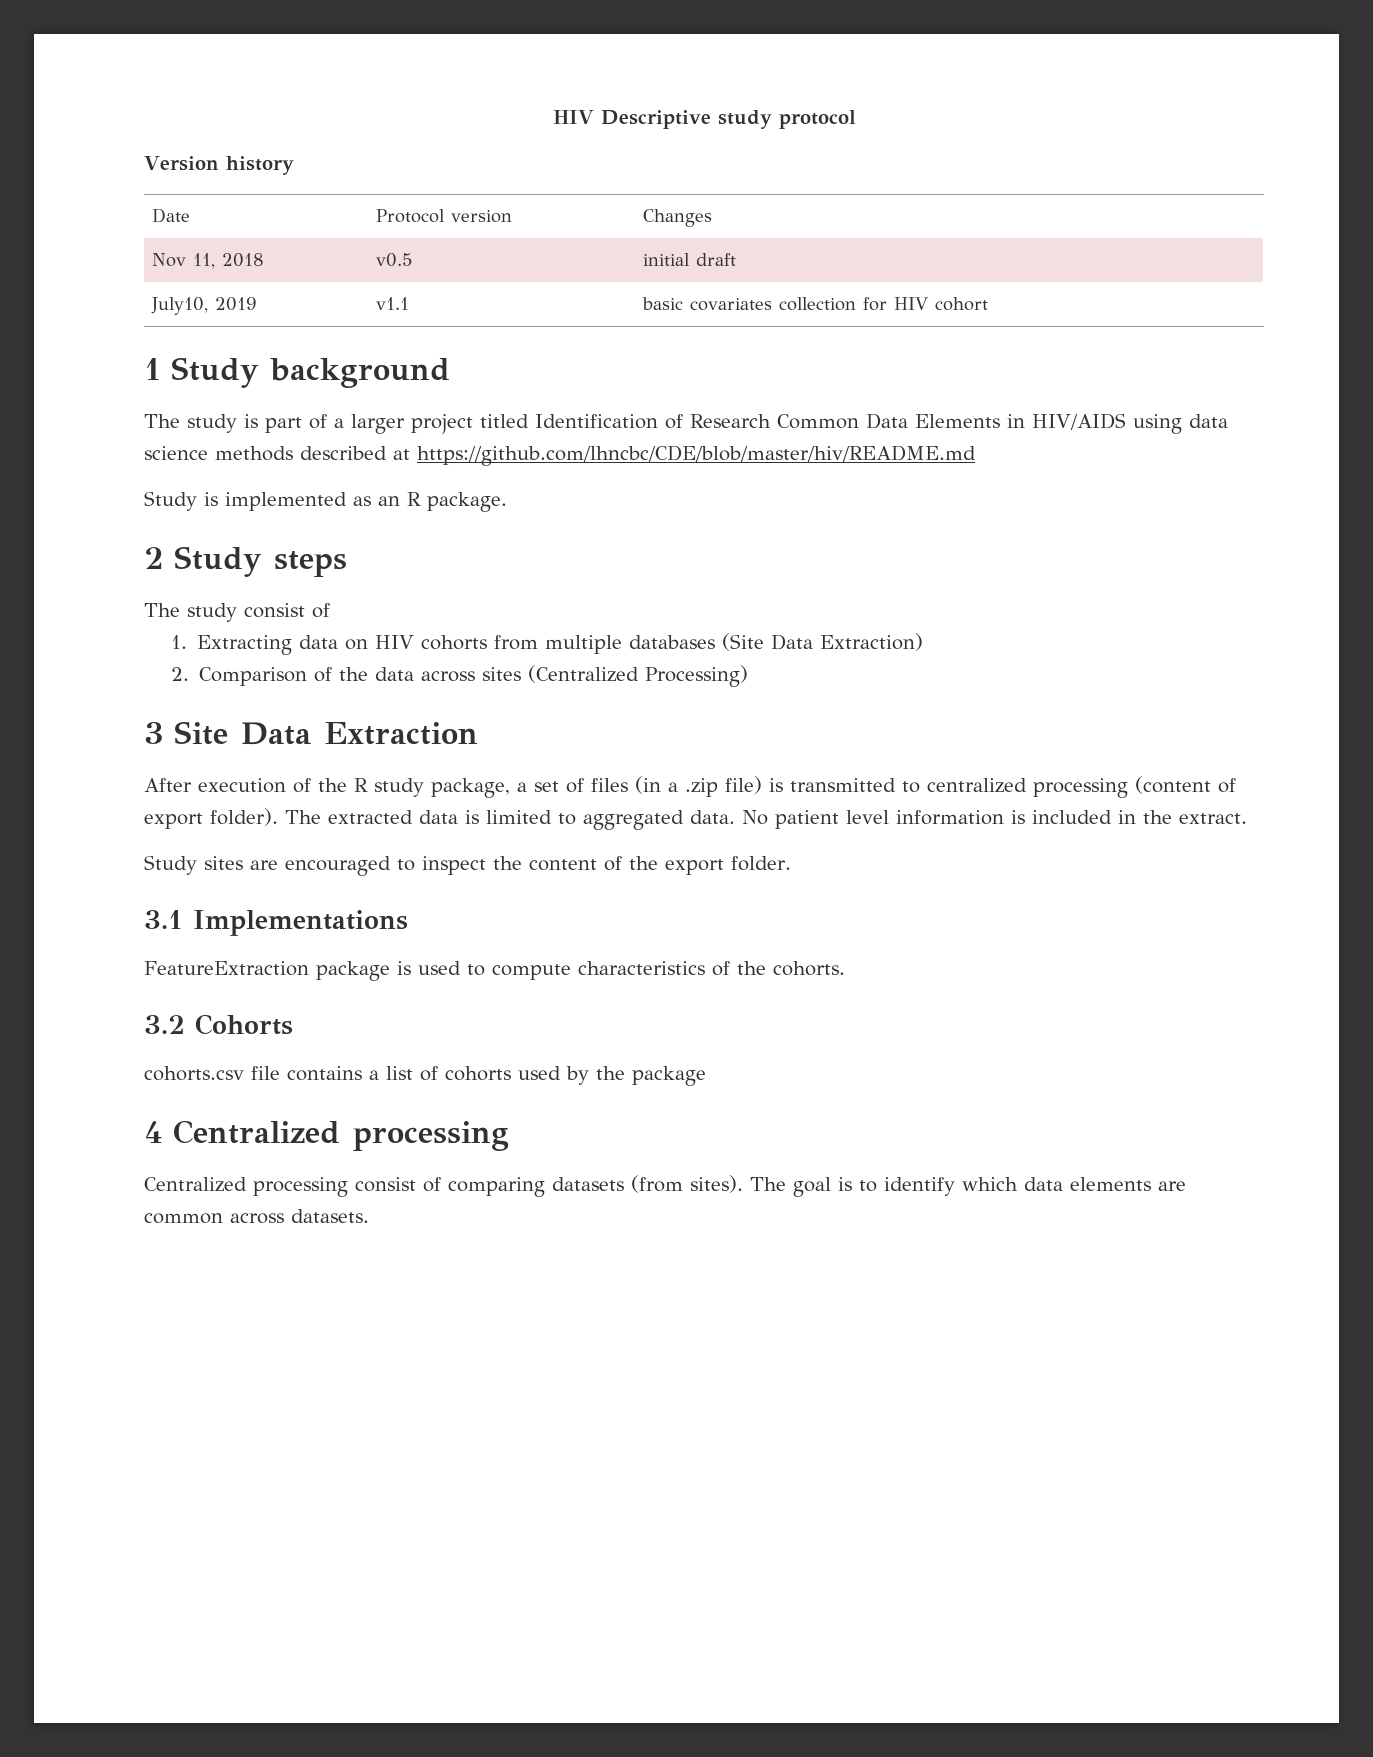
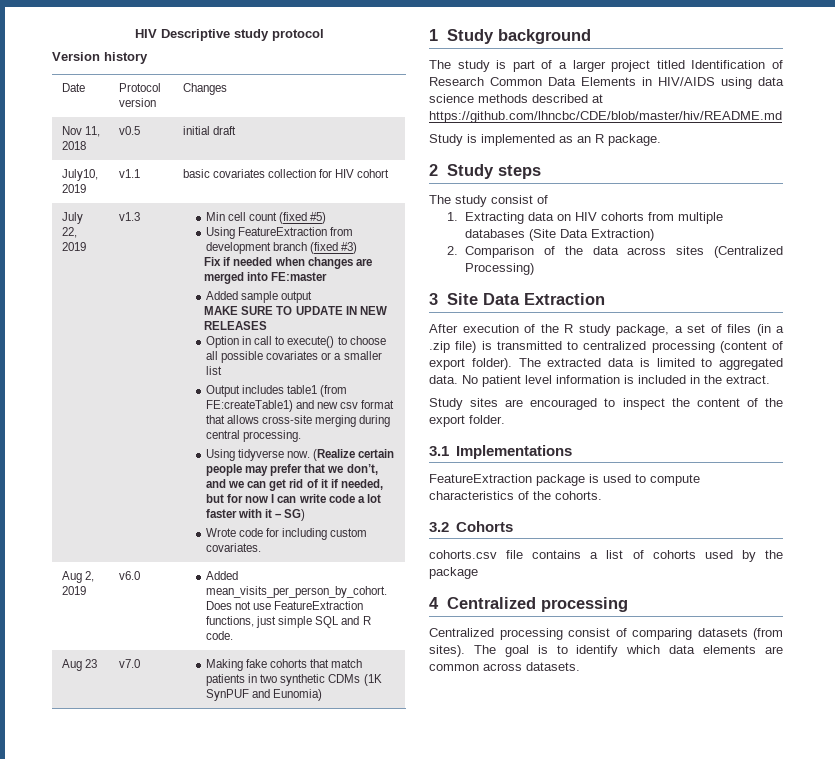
+ July 22, 2019 | v1.3 | Min cell count (fixed #5)
+ Using FeatureExtraction from development branch (fixed #3)
+ Fix if needed when changes are merged into FE:master
+ Added sample output
+ MAKE SURE TO UPDATE IN NEW RELEASES
+ Option in call to execute() to choose all possible covariates or a smaller list
+ Output includes table1 (from FE:createTable1) and new csv format that allows cross-site merging during central processing.
+ Using tidyverse now. (Realize certain people may prefer that we don’t, and we can get rid of it if needed, but for now I can write code a lot faster with it – SG)
+ Wrote code for including custom covariates.
+ Aug 2, 2019 | v6.0 | Added mean_visits_per_person_by_cohort. Does not use FeatureExtraction functions, just simple SQL and R code.
+ Aug 23 | v7.0 | Making fake cohorts that match patients in two synthetic CDMs (1K SynPUF and Eunomia)

